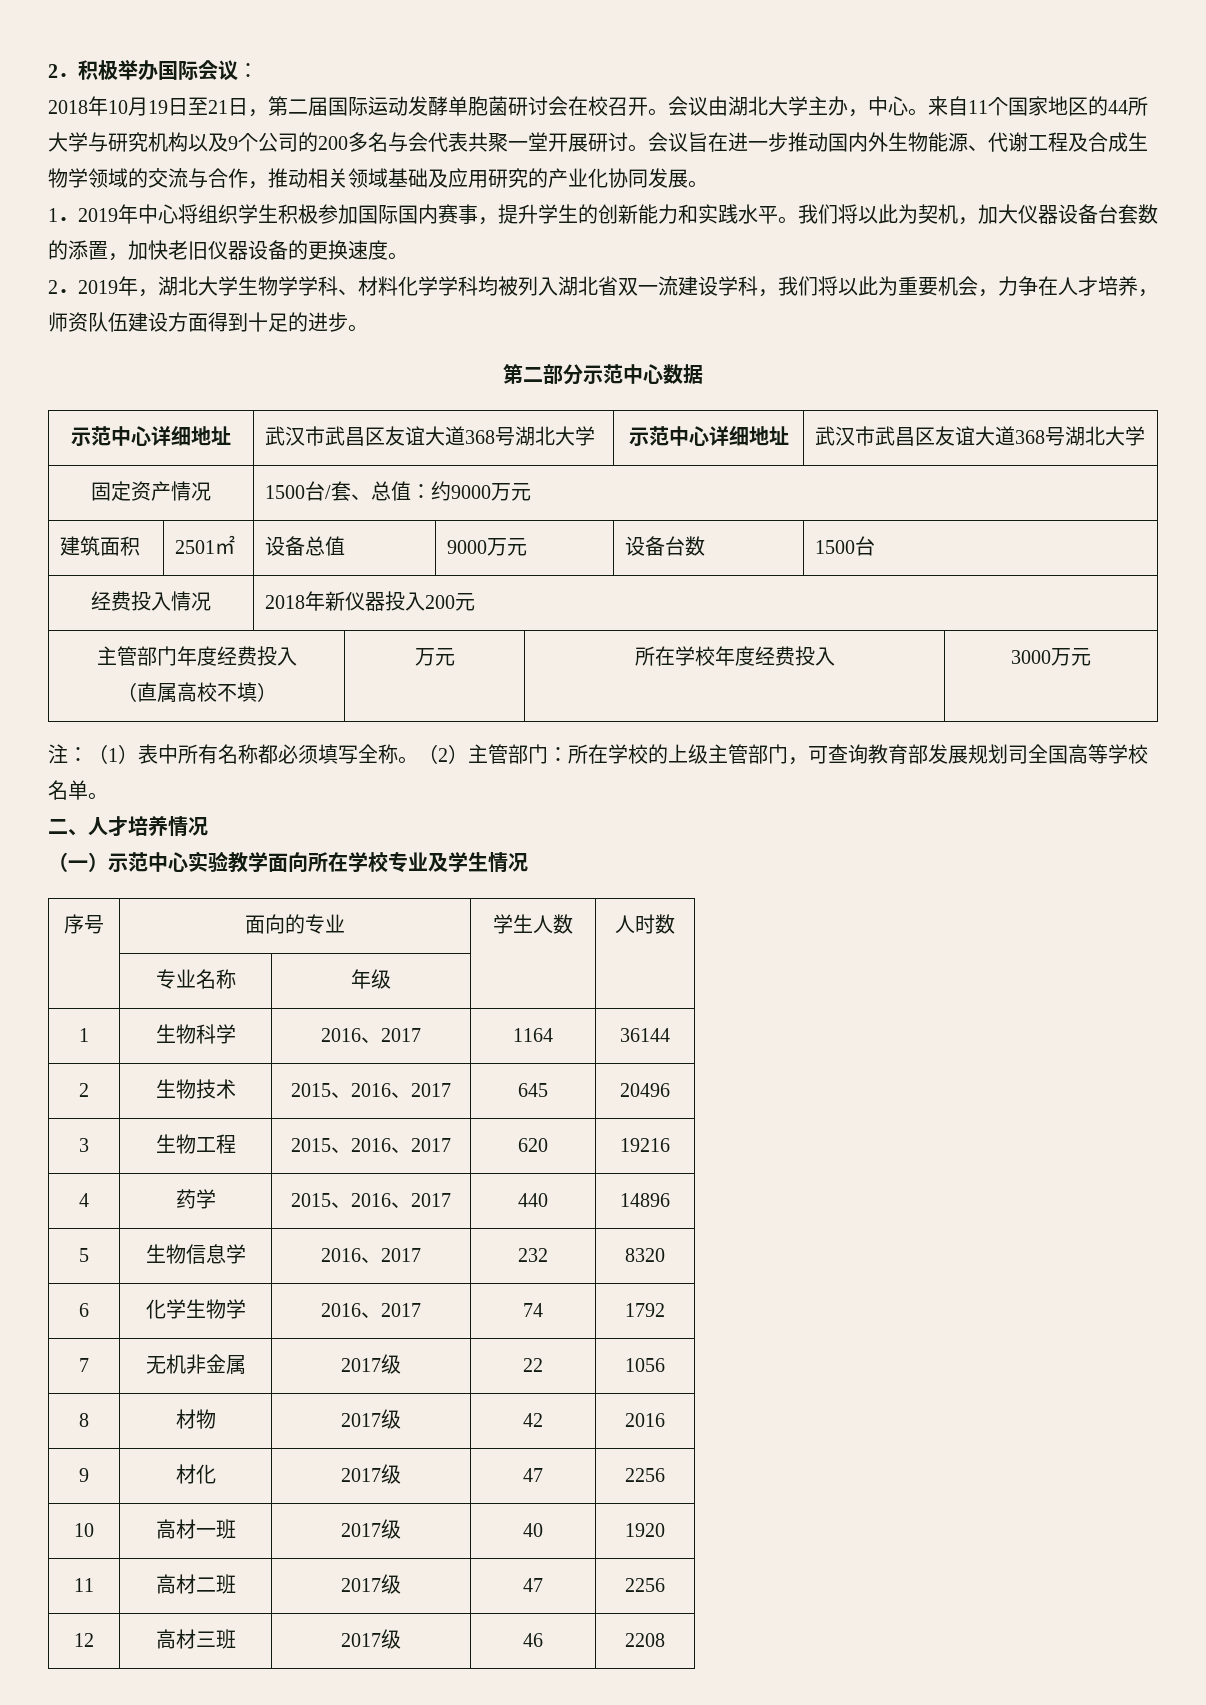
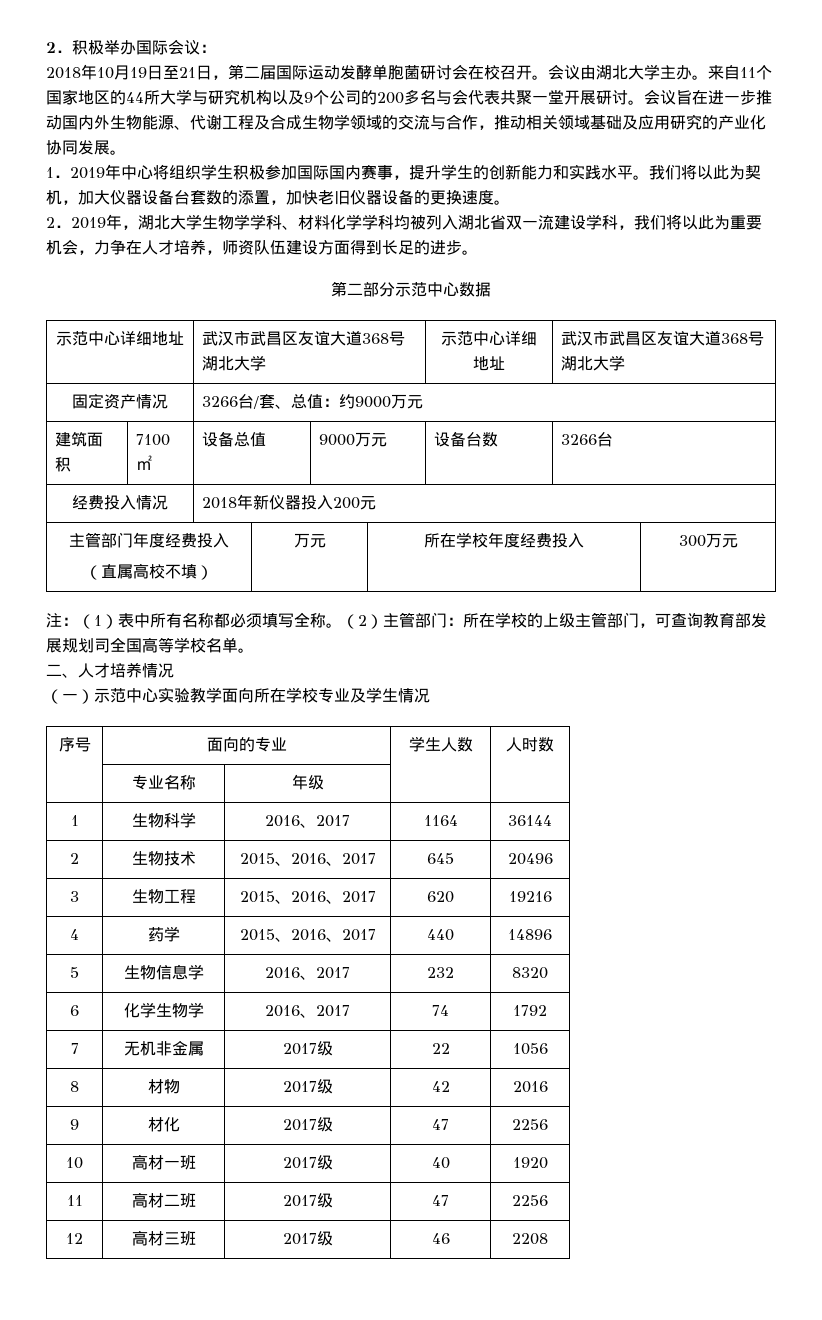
- 会议由湖北大学主办，中心。
+ 会议由湖北大学主办。
- 2．2019年，湖北大学生物学学科、材料化学学科均被列入湖北省双一流建设学科，我们将以此为重要机会，力争在人才培养，师资队伍建设方面得到十足的进步。
+ 2．2019年，湖北大学生物学学科、材料化学学科均被列入湖北省双一流建设学科，我们将以此为重要机会，力争在人才培养，师资队伍建设方面得到长足的进步。
- 固定资产情况 | 1500台/套、总值：约9000万元
+ 固定资产情况 | 3266台/套、总值：约9000万元
- 建筑面积 | 2501㎡ | 设备总值 | 9000万元 | 设备台数 | 1500台
+ 建筑面积 | 7100㎡ | 设备总值 | 9000万元 | 设备台数 | 3266台
  主管部门年度经费投入
- （直属高校不填） | 万元 | 所在学校年度经费投入 | 3000万元
+ （直属高校不填） | 万元 | 所在学校年度经费投入 | 300万元

